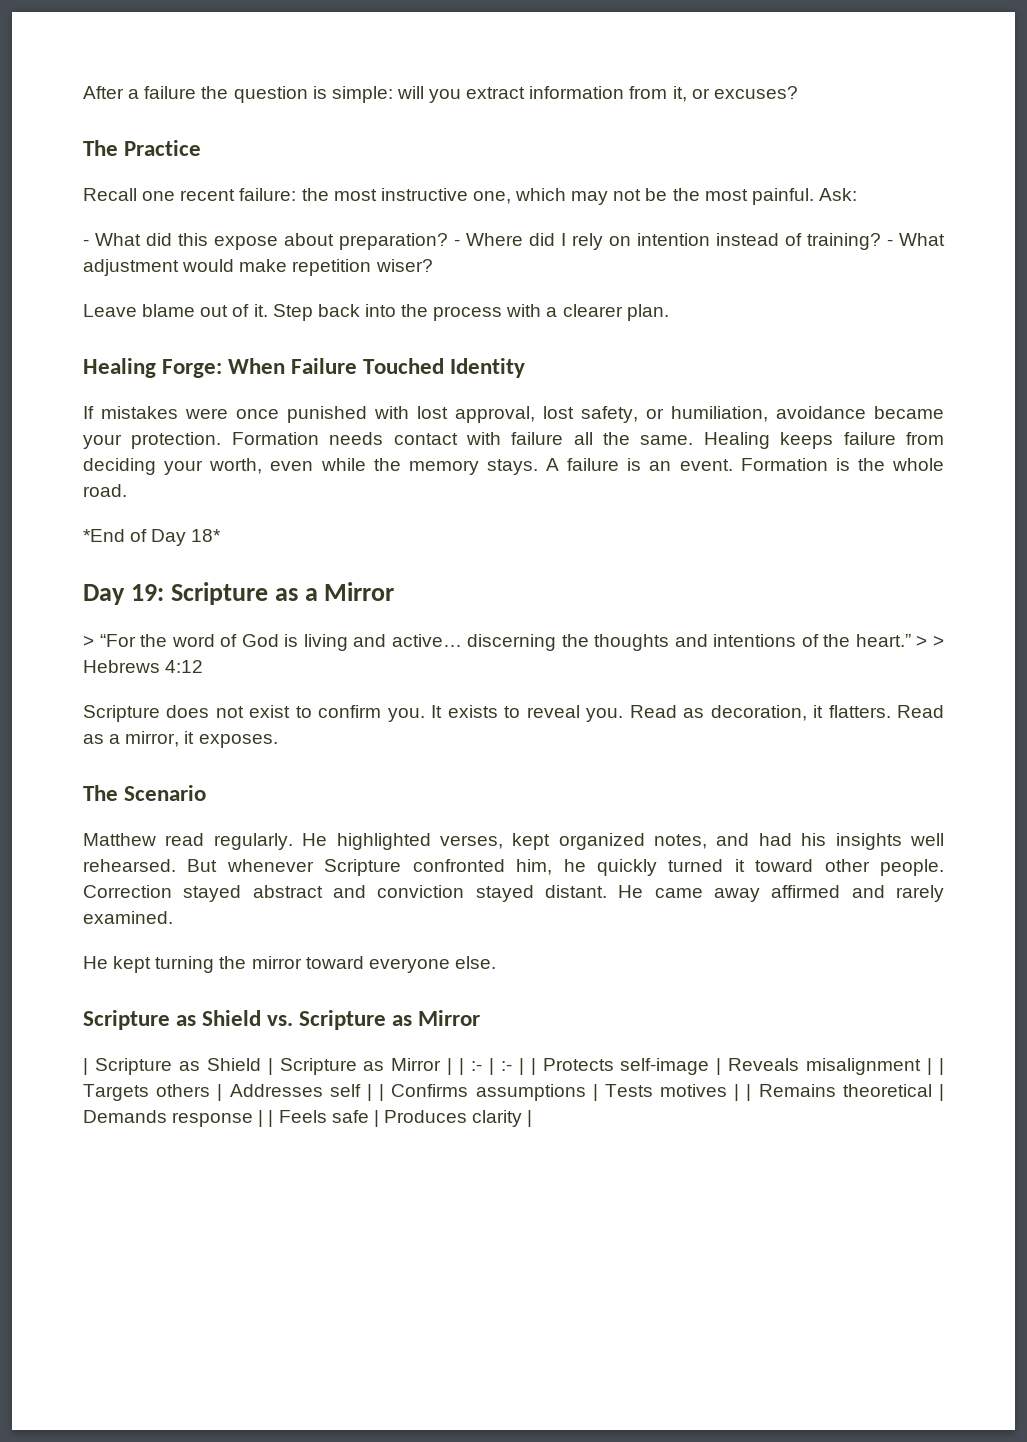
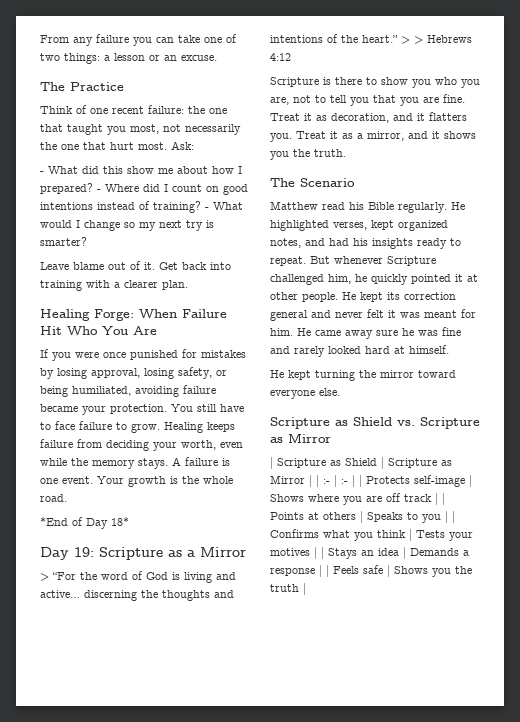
- After a failure the question is simple: will you extract information from it, or excuses?
+ From any failure you can take one of two things: a lesson or an excuse.
- Recall one recent failure: the most instructive one, which may not be the most painful.
+ Think of one recent failure: the one that taught you most, not necessarily the one that hurt most.
- - What did this expose about preparation? - Where did I rely on intention instead of training?
+ - What did this show me about how I prepared? - Where did I count on good intentions instead of training?
- - What adjustment would make repetition wiser?
+ - What would I change so my next try is smarter?
- Step back into the process with a clearer plan.
+ Get back into training with a clearer plan.
- Healing Forge: When Failure Touched Identity
+ Healing Forge: When Failure Hit Who You Are
- If mistakes were once punished with lost approval, lost safety, or humiliation, avoidance became your protection. Formation needs contact with failure all the same.
+ If you were once punished for mistakes by losing approval, losing safety, or being humiliated, avoiding failure became your protection. You still have to face failure to grow.
- A failure is an event. Formation is the whole road.
+ A failure is one event. Your growth is the whole road.
- Scripture does not exist to confirm you. It exists to reveal you. Read as decoration, it flatters. Read as a mirror, it exposes.
+ Scripture is there to show you who you are, not to tell you that you are fine. Treat it as decoration, and it flatters you. Treat it as a mirror, and it shows you the truth.
- Matthew read regularly.
+ Matthew read his Bible regularly.
- He highlighted verses, kept organized notes, and had his insights well rehearsed.
+ He highlighted verses, kept organized notes, and had his insights ready to repeat.
- But whenever Scripture confronted him, he quickly turned it toward other people. Correction stayed abstract and conviction stayed distant. He came away affirmed and rarely examined.
+ But whenever Scripture challenged him, he quickly pointed it at other people. He kept its correction general and never felt it was meant for him. He came away sure he was fine and rarely looked hard at himself.
- | Scripture as Shield | Scripture as Mirror | | :- | :- | | Protects self-image | Reveals misalignment | | Targets others | Addresses self | | Confirms assumptions | Tests motives | | Remains theoretical | Demands response | | Feels safe | Produces clarity |
+ | Scripture as Shield | Scripture as Mirror | | :- | :- | | Protects self-image | Shows where you are off track | | Points at others | Speaks to you | | Confirms what you think | Tests your motives | | Stays an idea | Demands a response | | Feels safe | Shows you the truth |

